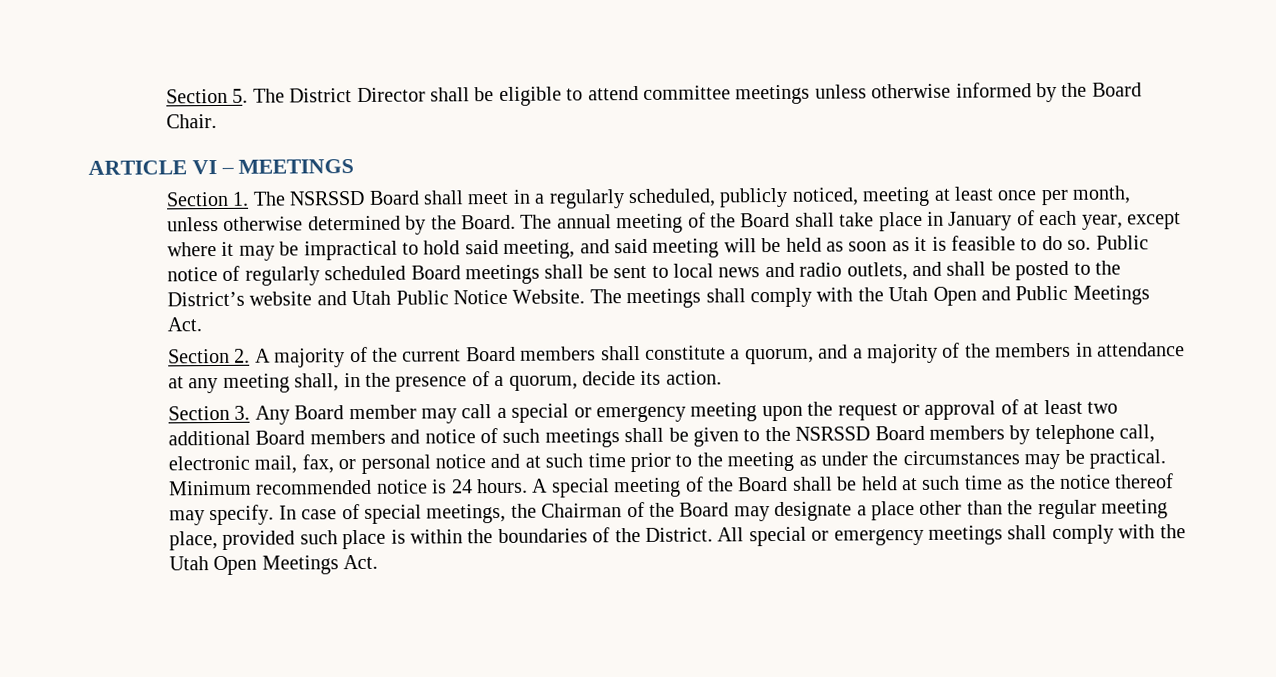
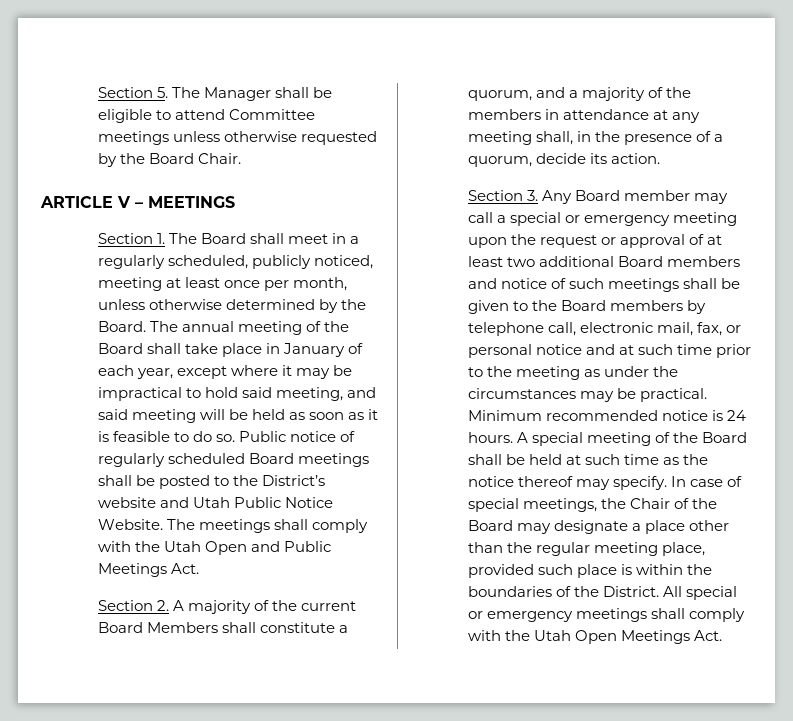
- Section 5. The District Director shall be eligible to attend committee meetings unless otherwise informed by the Board Chair.
+ Section 5. The Manager shall be eligible to attend Committee meetings unless otherwise requested by the Board Chair.
- ARTICLE VI – MEETINGS
+ ARTICLE V – MEETINGS
- Section 1. The NSRSSD Board shall meet in a regularly scheduled, publicly noticed, meeting at least once per month, unless otherwise determined by the Board.
+ Section 1. The Board shall meet in a regularly scheduled, publicly noticed, meeting at least once per month, unless otherwise determined by the Board.
- Public notice of regularly scheduled Board meetings shall be sent to local news and radio outlets, and shall be posted to the District’s website and Utah Public Notice Website.
+ Public notice of regularly scheduled Board meetings shall be posted to the District’s website and Utah Public Notice Website.
- Section 2. A majority of the current Board members shall constitute a quorum, and a majority of the members in attendance at any meeting shall, in the presence of a quorum, decide its action.
+ Section 2. A majority of the current Board Members shall constitute a quorum, and a majority of the members in attendance at any meeting shall, in the presence of a quorum, decide its action.
- Section 3. Any Board member may call a special or emergency meeting upon the request or approval of at least two additional Board members and notice of such meetings shall be given to the NSRSSD Board members by telephone call, electronic mail, fax, or personal notice and at such time prior to the meeting as under the circumstances may be practical.
+ Section 3. Any Board member may call a special or emergency meeting upon the request or approval of at least two additional Board members and notice of such meetings shall be given to the Board members by telephone call, electronic mail, fax, or personal notice and at such time prior to the meeting as under the circumstances may be practical.
- In case of special meetings, the Chairman of the Board may designate a place other than the regular meeting place, provided such place is within the boundaries of the District.
+ In case of special meetings, the Chair of the Board may designate a place other than the regular meeting place, provided such place is within the boundaries of the District.

